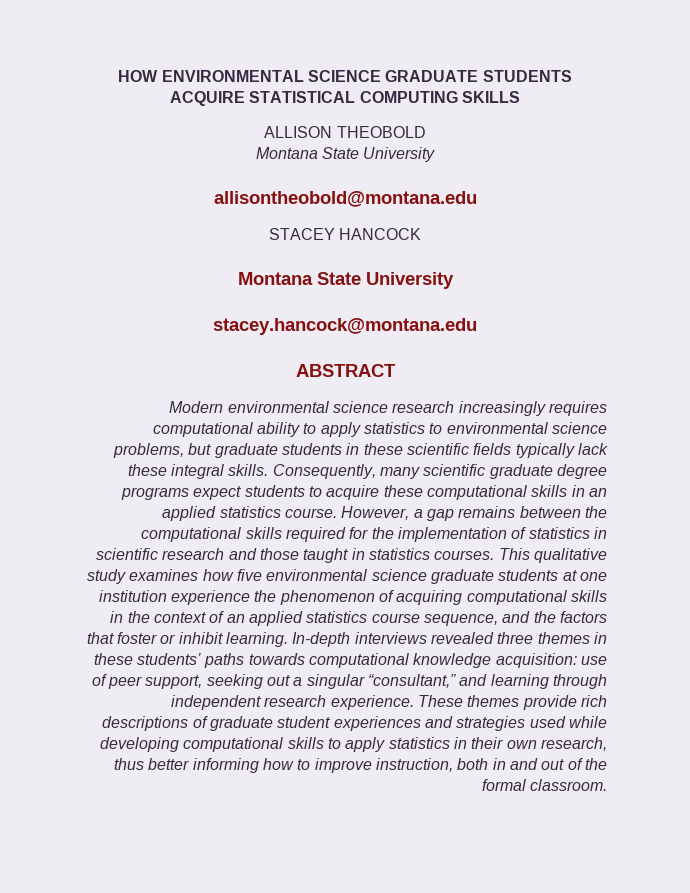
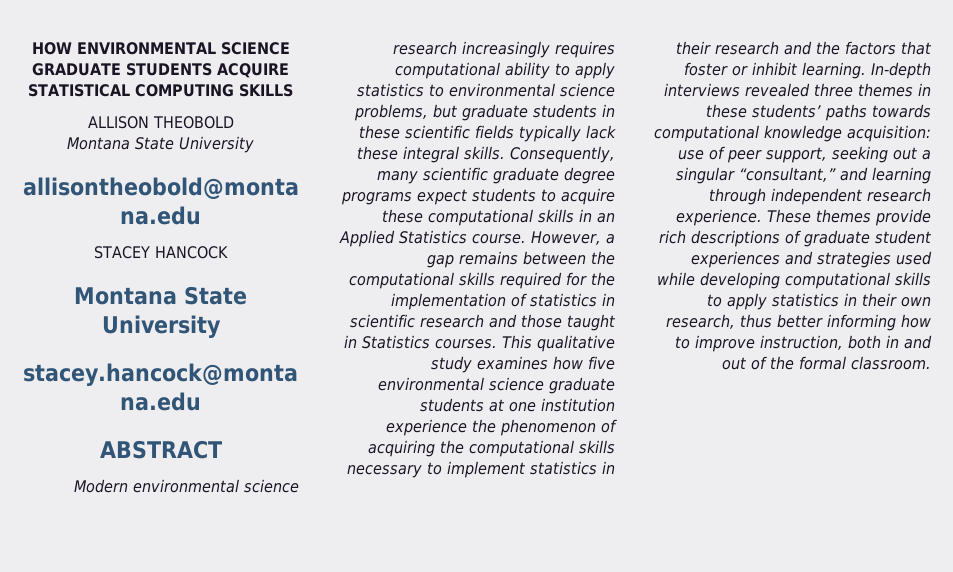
- Consequently, many scientific graduate degree programs expect students to acquire these computational skills in an applied statistics course.
+ Consequently, many scientific graduate degree programs expect students to acquire these computational skills in an Applied Statistics course.
- However, a gap remains between the computational skills required for the implementation of statistics in scientific research and those taught in statistics courses.
+ However, a gap remains between the computational skills required for the implementation of statistics in scientific research and those taught in Statistics courses.
- This qualitative study examines how five environmental science graduate students at one institution experience the phenomenon of acquiring computational skills in the context of an applied statistics course sequence, and the factors that foster or inhibit learning.
+ This qualitative study examines how five environmental science graduate students at one institution experience the phenomenon of acquiring the computational skills necessary to implement statistics in their research and the factors that foster or inhibit learning.

